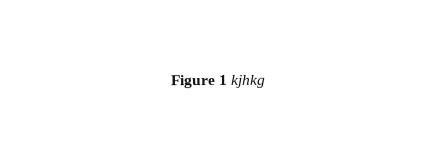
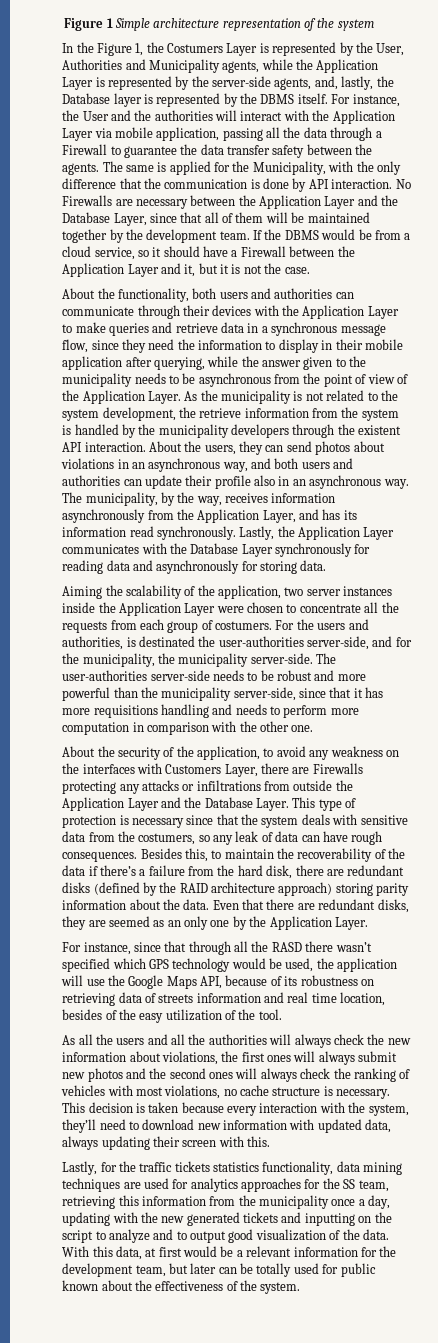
- Figure 1 kjhkg
+ Figure 1 Simple architecture representation of the system
+ In the Figure 1, the Costumers Layer is represented by the User, Authorities and Municipality agents, while the Application Layer is represented by the server-side agents, and, lastly, the Database layer is represented by the DBMS itself. For instance, the User and the authorities will interact with the Application Layer via mobile application, passing all the data through a Firewall to guarantee the data transfer safety between the agents. The same is applied for the Municipality, with the only difference that the communication is done by API interaction. No Firewalls are necessary between the Application Layer and the Database Layer, since that all of them will be maintained together by the development team. If the DBMS would be from a cloud service, so it should have a Firewall between the Application Layer and it, but it is not the case.
+ About the functionality, both users and authorities can communicate through their devices with the Application Layer to make queries and retrieve data in a synchronous message flow, since they need the information to display in their mobile application after querying, while the answer given to the municipality needs to be asynchronous from the point of view of the Application Layer. As the municipality is not related to the system development, the retrieve information from the system is handled by the municipality developers through the existent API interaction. About the users, they can send photos about violations in an asynchronous way, and both users and authorities can update their profile also in an asynchronous way. The municipality, by the way, receives information asynchronously from the Application Layer, and has its information read synchronously. Lastly, the Application Layer communicates with the Database Layer synchronously for reading data and asynchronously for storing data.
+ Aiming the scalability of the application, two server instances inside the Application Layer were chosen to concentrate all the requests from each group of costumers. For the users and authorities, is destinated the user-authorities server-side, and for the municipality, the municipality server-side. The user-authorities server-side needs to be robust and more powerful than the municipality server-side, since that it has more requisitions handling and needs to perform more computation in comparison with the other one.
+ About the security of the application, to avoid any weakness on the interfaces with Customers Layer, there are Firewalls protecting any attacks or infiltrations from outside the Application Layer and the Database Layer. This type of protection is necessary since that the system deals with sensitive data from the costumers, so any leak of data can have rough consequences. Besides this, to maintain the recoverability of the data if there’s a failure from the hard disk, there are redundant disks (defined by the RAID architecture approach) storing parity information about the data. Even that there are redundant disks, they are seemed as an only one by the Application Layer.
+ For instance, since that through all the RASD there wasn’t specified which GPS technology would be used, the application will use the Google Maps API, because of its robustness on retrieving data of streets information and real time location, besides of the easy utilization of the tool.
+ As all the users and all the authorities will always check the new information about violations, the first ones will always submit new photos and the second ones will always check the ranking of vehicles with most violations, no cache structure is necessary. This decision is taken because every interaction with the system, they’ll need to download new information with updated data, always updating their screen with this.
+ Lastly, for the traffic tickets statistics functionality, data mining techniques are used for analytics approaches for the SS team, retrieving this information from the municipality once a day, updating with the new generated tickets and inputting on the script to analyze and to output good visualization of the data. With this data, at first would be a relevant information for the development team, but later can be totally used for public known about the effectiveness of the system.

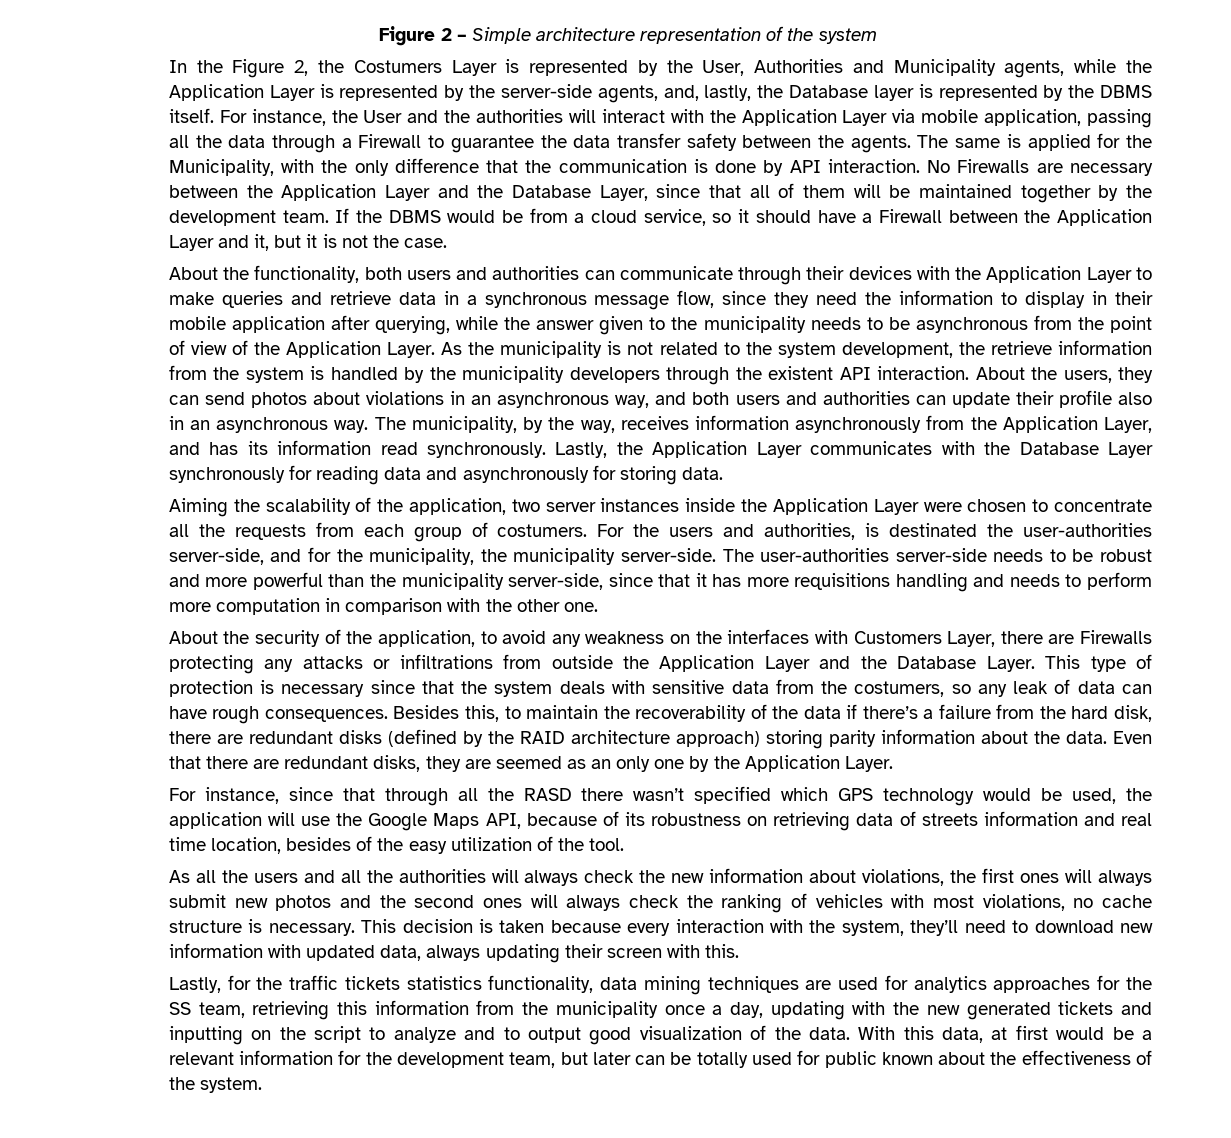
- Figure 1 Simple architecture representation of the system
+ Figure 2 – Simple architecture representation of the system
- In the Figure 1, the Costumers Layer is represented by the User, Authorities and Municipality agents, while the Application Layer is represented by the server-side agents, and, lastly, the Database layer is represented by the DBMS itself.
+ In the Figure 2, the Costumers Layer is represented by the User, Authorities and Municipality agents, while the Application Layer is represented by the server-side agents, and, lastly, the Database layer is represented by the DBMS itself.

